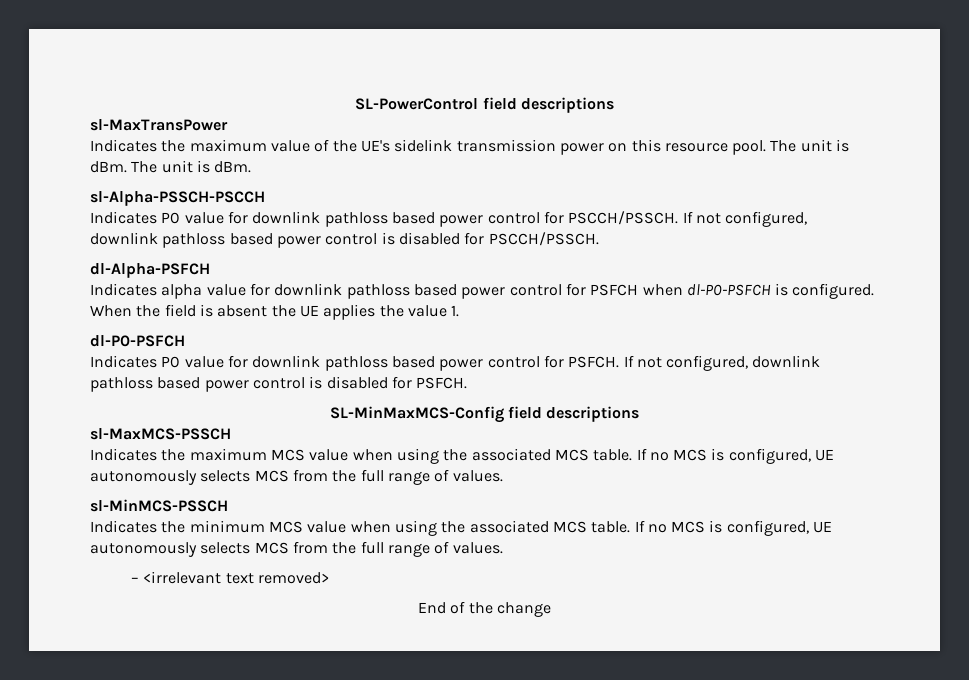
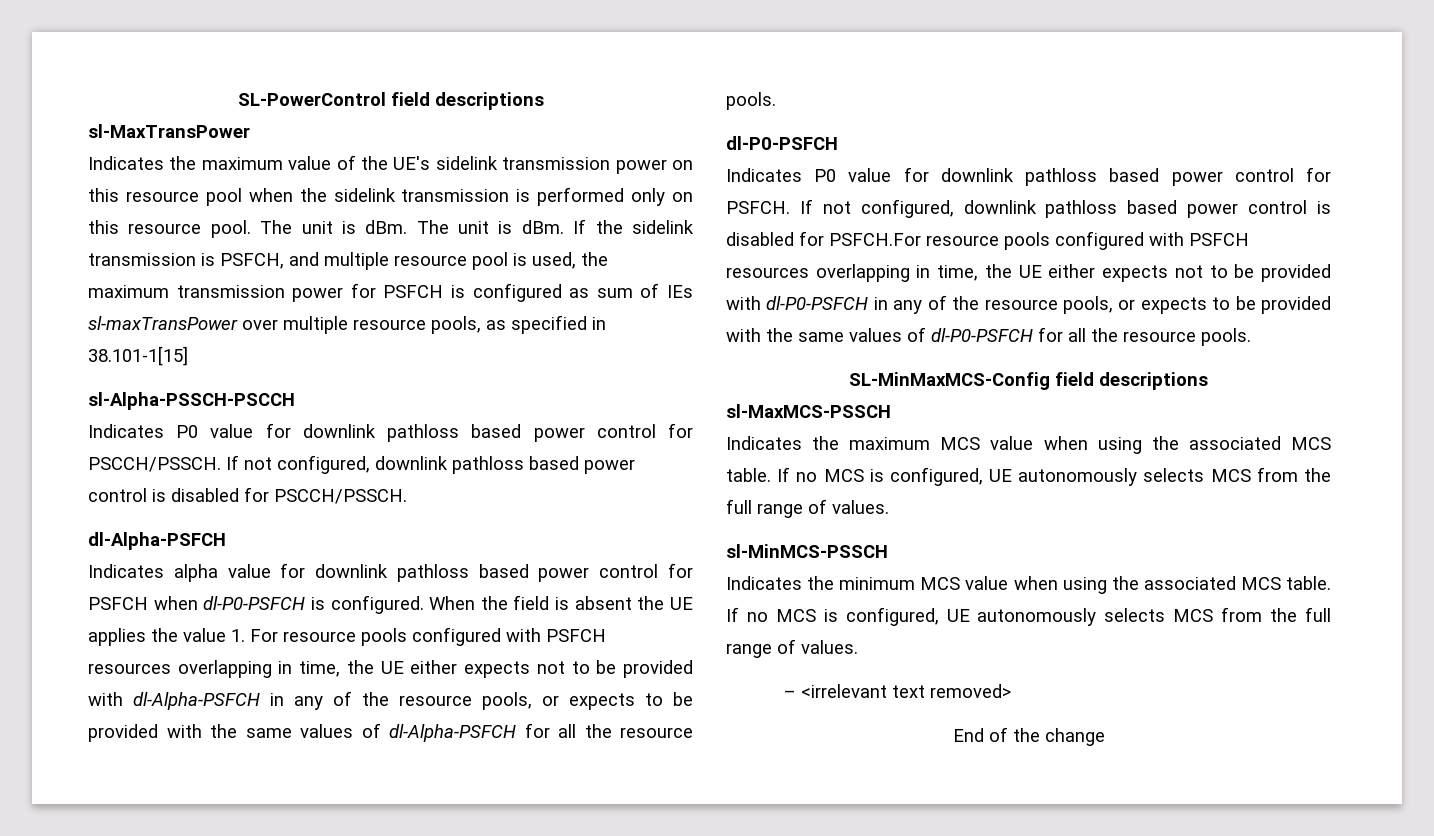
- Indicates the maximum value of the UE's sidelink transmission power on this resource pool.
+ Indicates the maximum value of the UE's sidelink transmission power on this resource pool when the sidelink transmission is performed only on this resource pool.
+ If the sidelink transmission is PSFCH, and multiple resource pool is used, the maximum transmission power for PSFCH is configured as sum of IEs sl-maxTransPower over multiple resource pools, as specified in 38.101-1[15]
- When the field is absent the UE applies the value 1.
+ When the field is absent the UE applies the value 1. For resource pools configured with PSFCH resources overlapping in time, the UE either expects not to be provided with dl-Alpha-PSFCH in any of the resource pools, or expects to be provided with the same values of dl-Alpha-PSFCH for all the resource pools.
- If not configured, downlink pathloss based power control is disabled for PSFCH.
+ If not configured, downlink pathloss based power control is disabled for PSFCH.For resource pools configured with PSFCH resources overlapping in time, the UE either expects not to be provided with dl-P0-PSFCH in any of the resource pools, or expects to be provided with the same values of dl-P0-PSFCH for all the resource pools.

